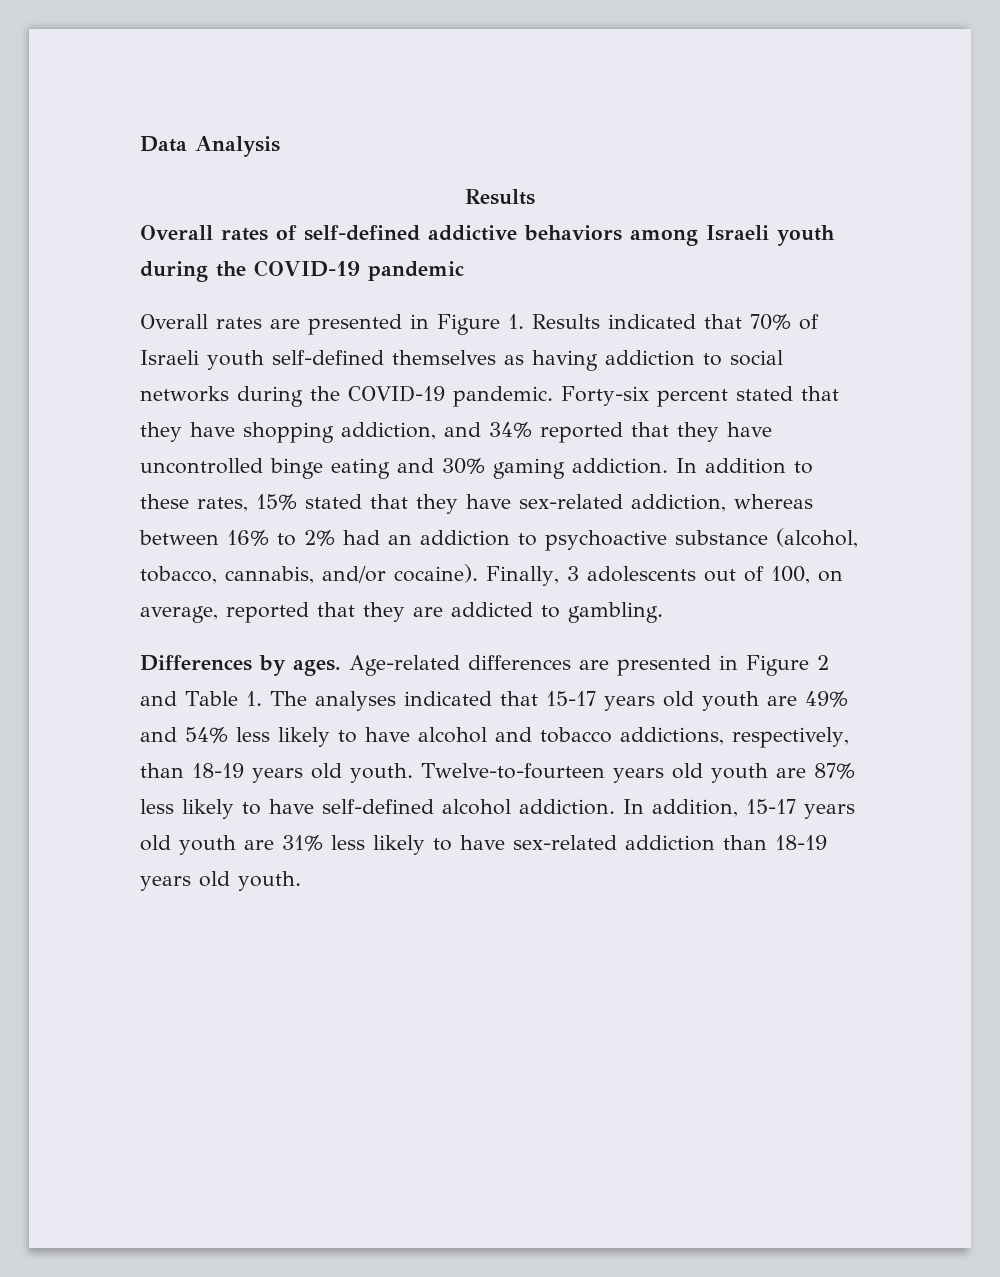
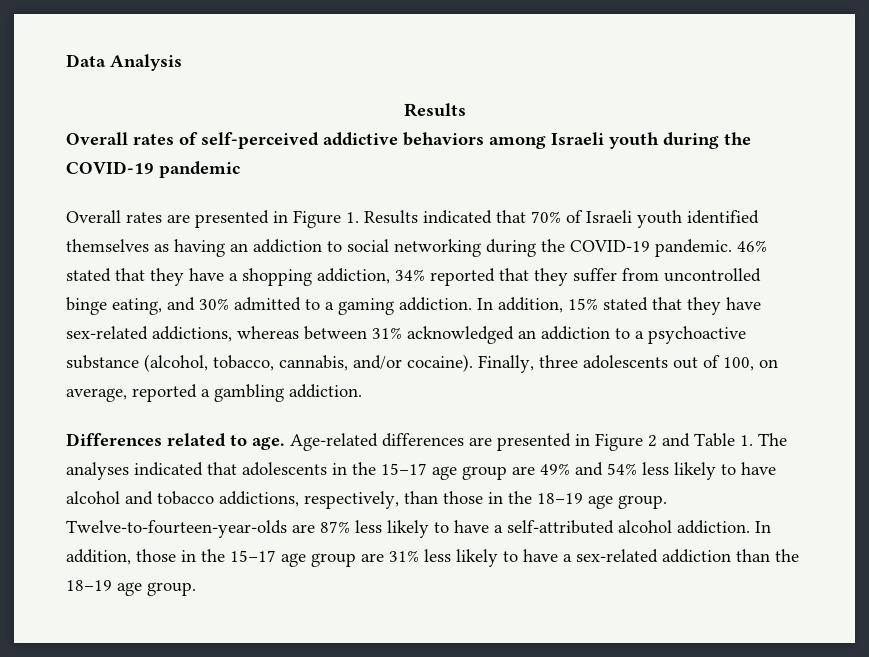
- Overall rates of self-defined addictive behaviors among Israeli youth during the COVID-19 pandemic
+ Overall rates of self-perceived addictive behaviors among Israeli youth during the COVID-19 pandemic
- Overall rates are presented in Figure 1. Results indicated that 70% of Israeli youth self-defined themselves as having addiction to social networks during the COVID-19 pandemic.
+ Overall rates are presented in Figure 1. Results indicated that 70% of Israeli youth identified themselves as having an addiction to social networking during the COVID-19 pandemic.
- Forty-six percent stated that they have shopping addiction, and 34% reported that they have uncontrolled binge eating and 30% gaming addiction. In addition to these rates, 15% stated that they have sex-related addiction, whereas between 16% to 2% had an addiction to psychoactive substance (alcohol, tobacco, cannabis, and/or cocaine).
+ 46% stated that they have a shopping addiction, 34% reported that they suffer from uncontrolled binge eating, and 30% admitted to a gaming addiction. In addition, 15% stated that they have sex-related addictions, whereas between 31% acknowledged an addiction to a psychoactive substance (alcohol, tobacco, cannabis, and/or cocaine).
- Finally, 3 adolescents out of 100, on average, reported that they are addicted to gambling.
- Differences by ages.
+ Finally, three adolescents out of 100, on average, reported a gambling addiction.
+ Differences related to age.
- Age-related differences are presented in Figure 2 and Table 1. The analyses indicated that 15-17 years old youth are 49% and 54% less likely to have alcohol and tobacco addictions, respectively, than 18-19 years old youth. Twelve-to-fourteen years old youth are 87% less likely to have self-defined alcohol addiction.
+ Age-related differences are presented in Figure 2 and Table 1. The analyses indicated that adolescents in the 15–17 age group are 49% and 54% less likely to have alcohol and tobacco addictions, respectively, than those in the 18–19 age group. Twelve-to-fourteen-year-olds are 87% less likely to have a self-attributed alcohol addiction.
- In addition, 15-17 years old youth are 31% less likely to have sex-related addiction than 18-19 years old youth.
+ In addition, those in the 15–17 age group are 31% less likely to have a sex-related addiction than the 18–19 age group.

